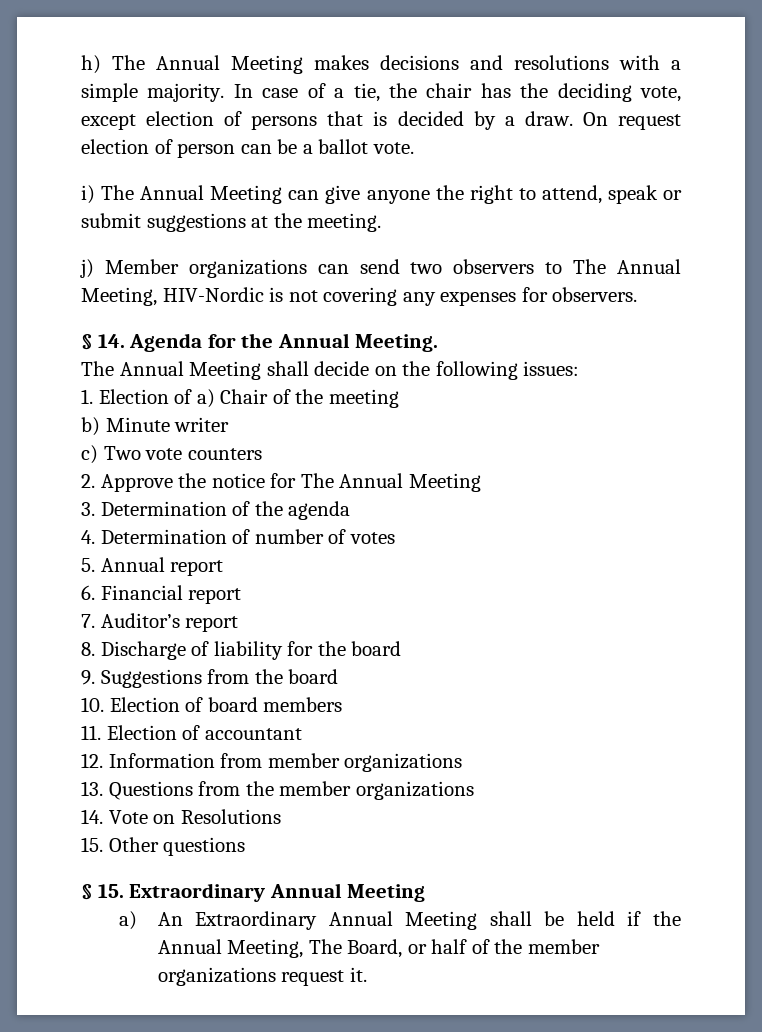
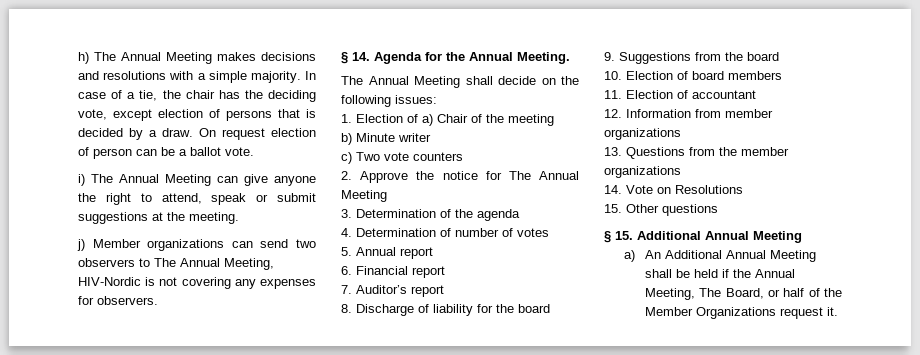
- § 15. Extraordinary Annual Meeting
+ § 15. Additional Annual Meeting
- a) An Extraordinary Annual Meeting shall be held if the Annual Meeting, The Board, or half of the member organizations request it.
+ a) An Additional Annual Meeting shall be held if the Annual Meeting, The Board, or half of the Member Organizations request it.

